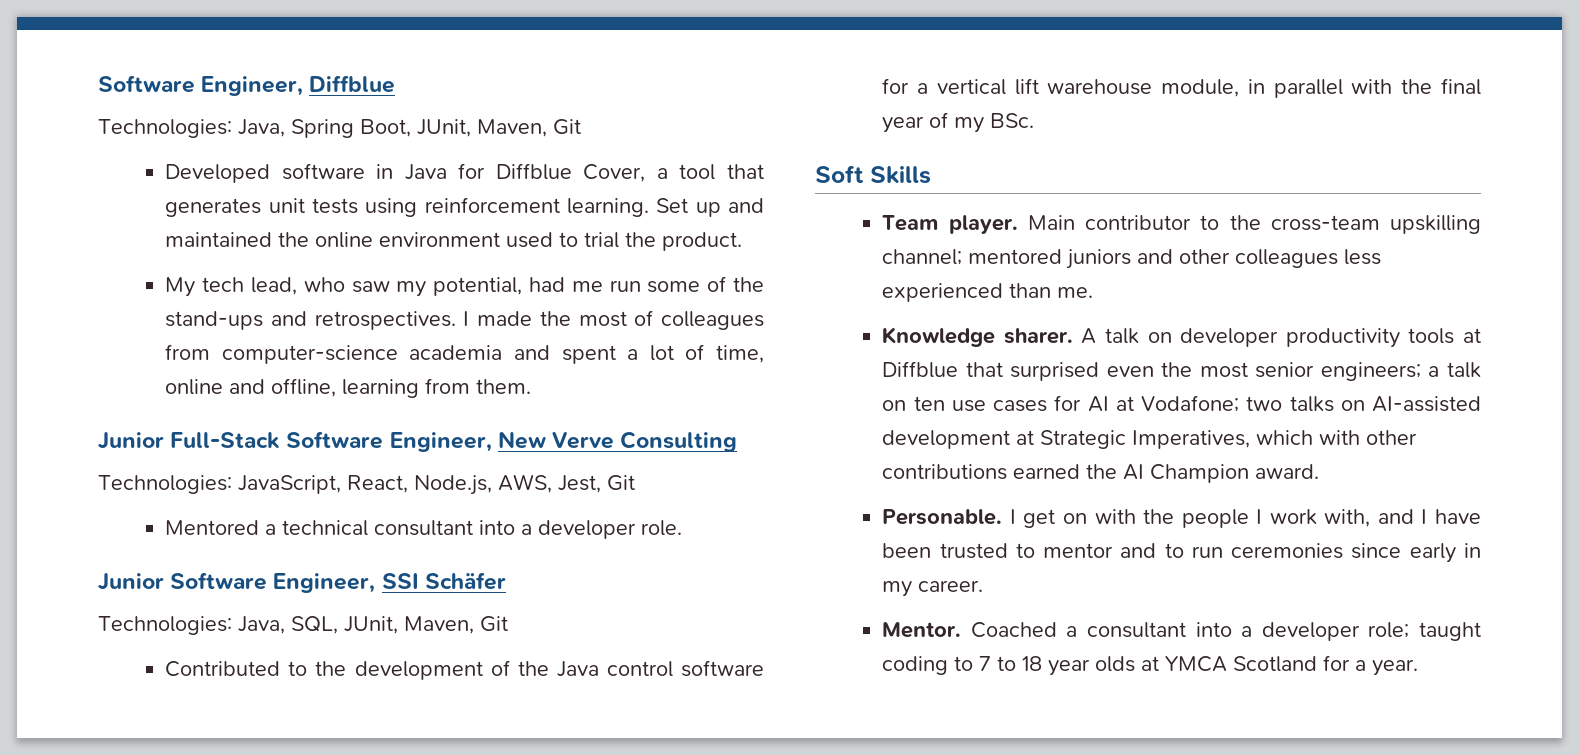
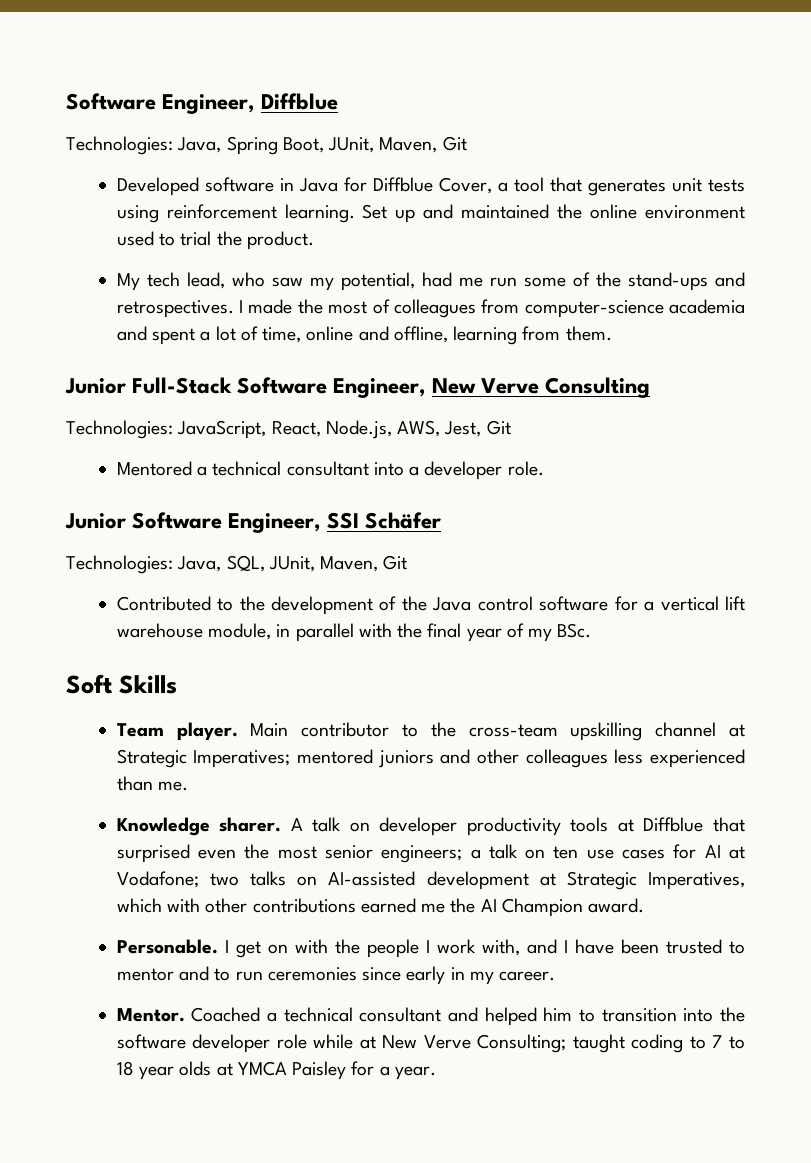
- Main contributor to the cross-team upskilling channel; mentored juniors and other colleagues less experienced than me.
+ Main contributor to the cross-team upskilling channel at Strategic Imperatives; mentored juniors and other colleagues less experienced than me.
- A talk on developer productivity tools at Diffblue that surprised even the most senior engineers; a talk on ten use cases for AI at Vodafone; two talks on AI-assisted development at Strategic Imperatives, which with other contributions earned the AI Champion award.
+ A talk on developer productivity tools at Diffblue that surprised even the most senior engineers; a talk on ten use cases for AI at Vodafone; two talks on AI-assisted development at Strategic Imperatives, which with other contributions earned me the AI Champion award.
- Coached a consultant into a developer role; taught coding to 7 to 18 year olds at YMCA Scotland for a year.
+ Coached a technical consultant and helped him to transition into the software developer role while at New Verve Consulting; taught coding to 7 to 18 year olds at YMCA Paisley for a year.

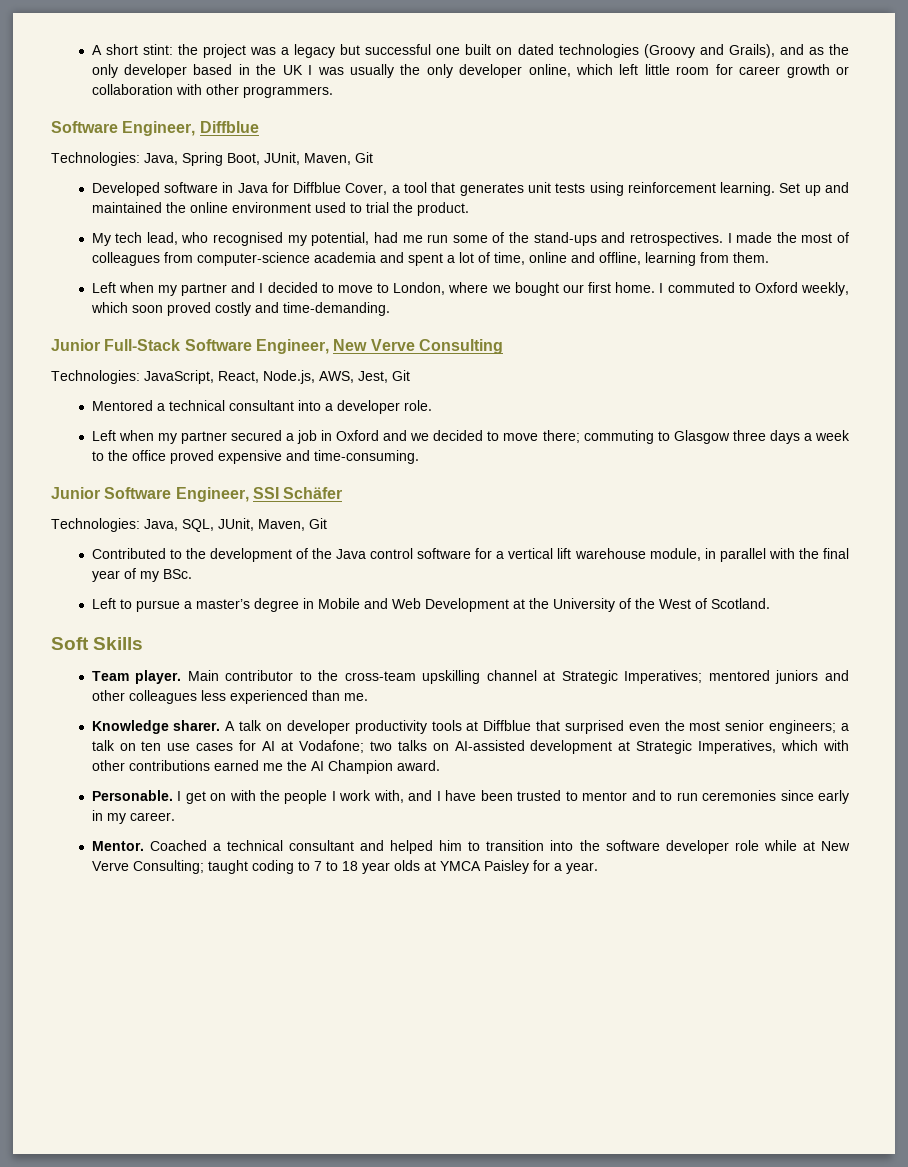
+ A short stint: the project was a legacy but successful one built on dated technologies (Groovy and Grails), and as the only developer based in the UK I was usually the only developer online, which left little room for career growth or collaboration with other programmers.
- My tech lead, who saw my potential, had me run some of the stand-ups and retrospectives.
+ My tech lead, who recognised my potential, had me run some of the stand-ups and retrospectives.
+ Left when my partner and I decided to move to London, where we bought our first home. I commuted to Oxford weekly, which soon proved costly and time-demanding.
+ Left when my partner secured a job in Oxford and we decided to move there; commuting to Glasgow three days a week to the office proved expensive and time-consuming.
+ Left to pursue a master’s degree in Mobile and Web Development at the University of the West of Scotland.

